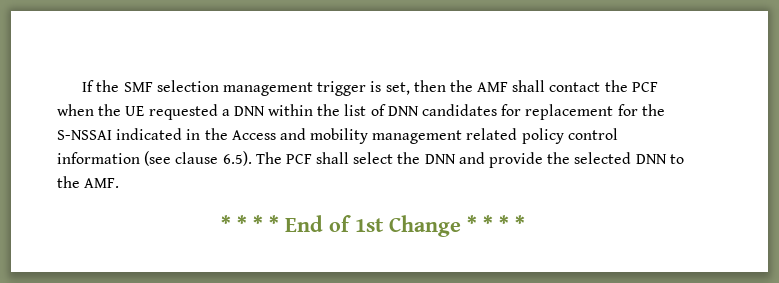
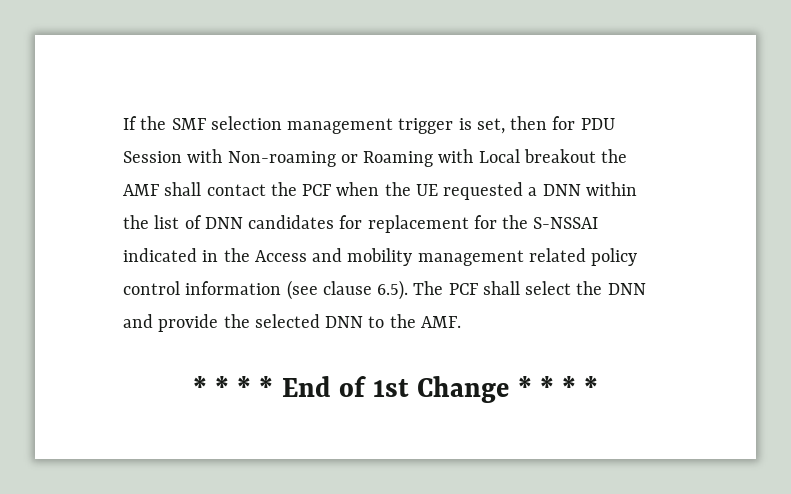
- If the SMF selection management trigger is set, then the AMF shall contact the PCF when the UE requested a DNN within the list of DNN candidates for replacement for the S-NSSAI indicated in the Access and mobility management related policy control information (see clause 6.5). The PCF shall select the DNN and provide the selected DNN to the AMF.
+ If the SMF selection management trigger is set, then for PDU Session with Non-roaming or Roaming with Local breakout the AMF shall contact the PCF when the UE requested a DNN within the list of DNN candidates for replacement for the S-NSSAI indicated in the Access and mobility management related policy control information (see clause 6.5). The PCF shall select the DNN and provide the selected DNN to the AMF.

